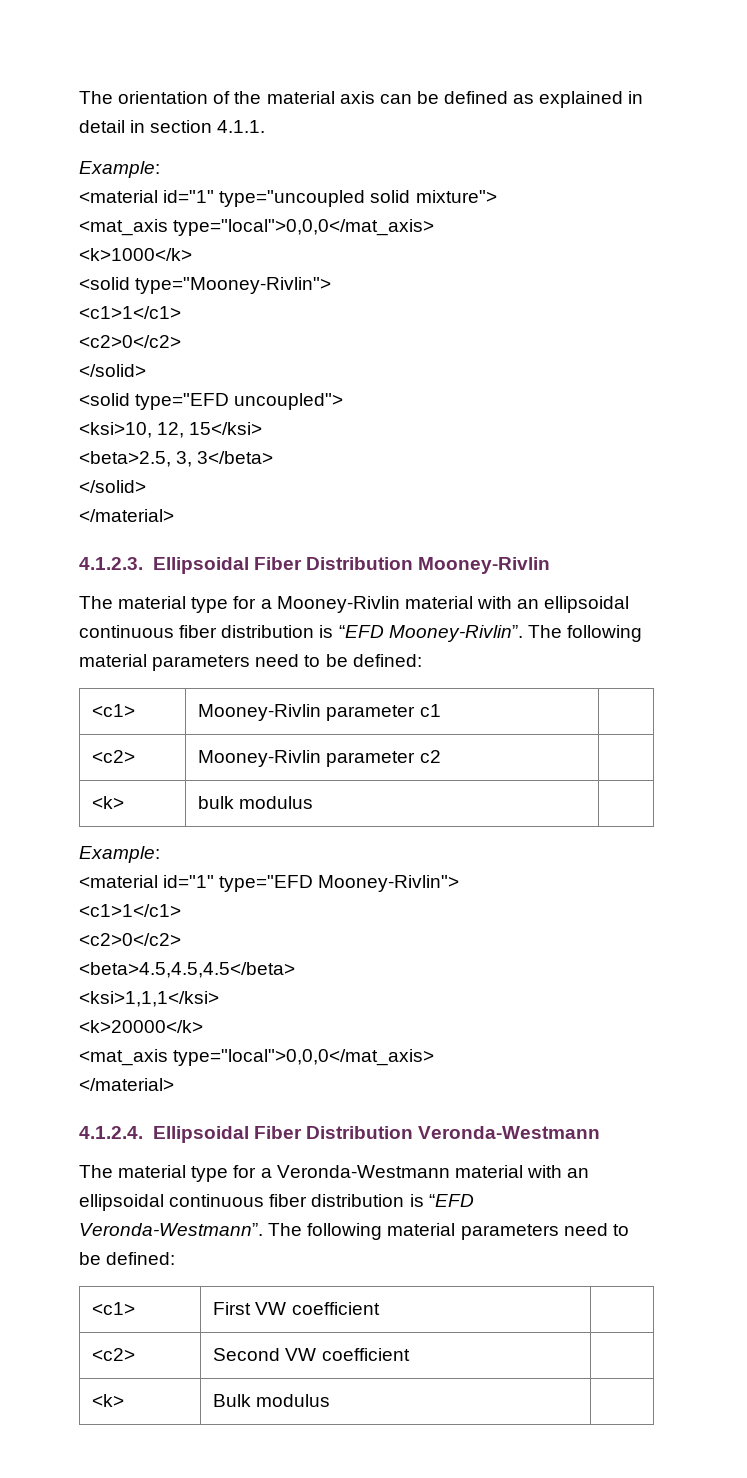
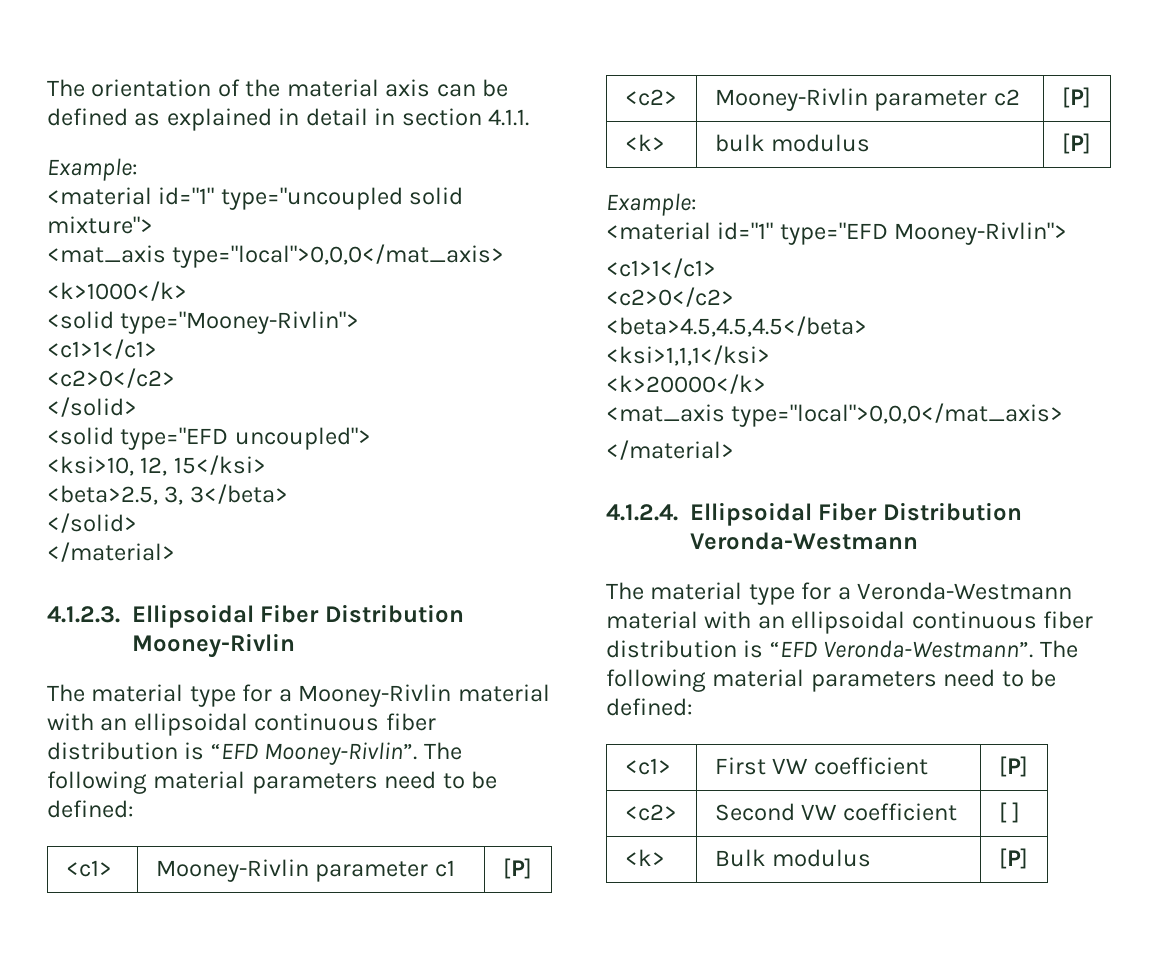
- <c1> | Mooney-Rivlin parameter c1 |
+ <c1> | Mooney-Rivlin parameter c1 | [P]
- <c2> | Mooney-Rivlin parameter c2 |
+ <c2> | Mooney-Rivlin parameter c2 | [P]
- <k> | bulk modulus |
+ <k> | bulk modulus | [P]
- <c1> | First VW coefficient |
+ <c1> | First VW coefficient | [P]
- <c2> | Second VW coefficient |
+ <c2> | Second VW coefficient | [ ]
- <k> | Bulk modulus |
+ <k> | Bulk modulus | [P]

